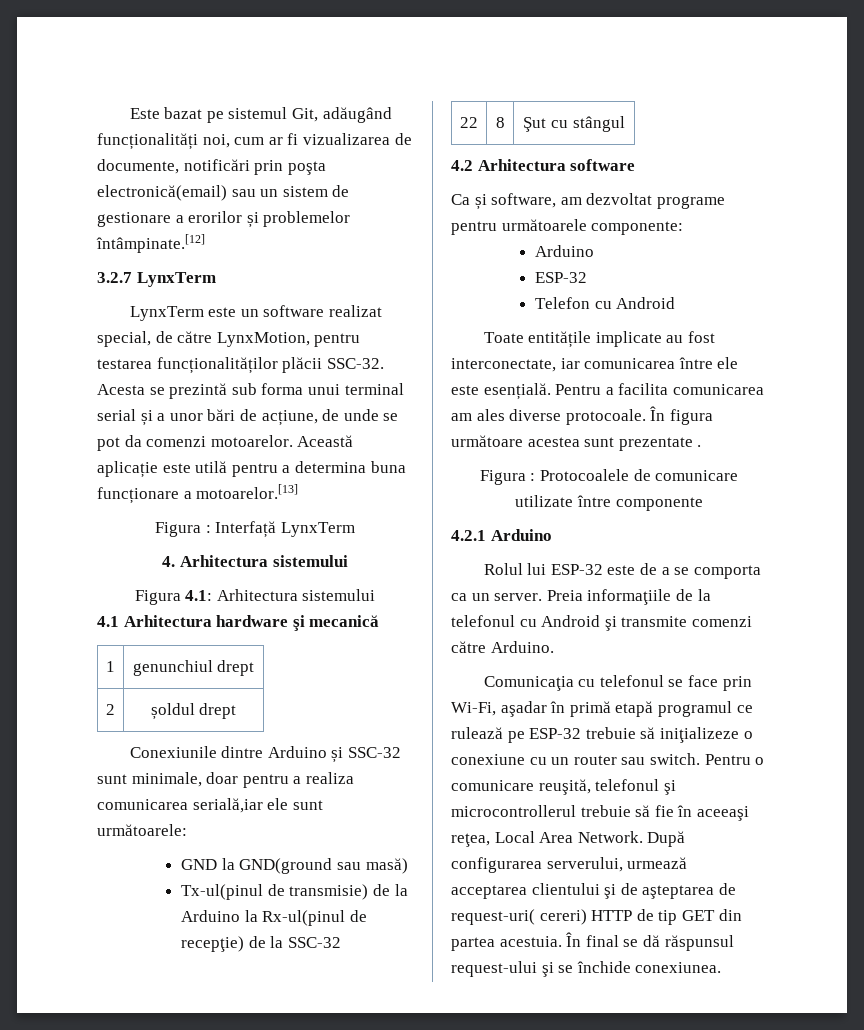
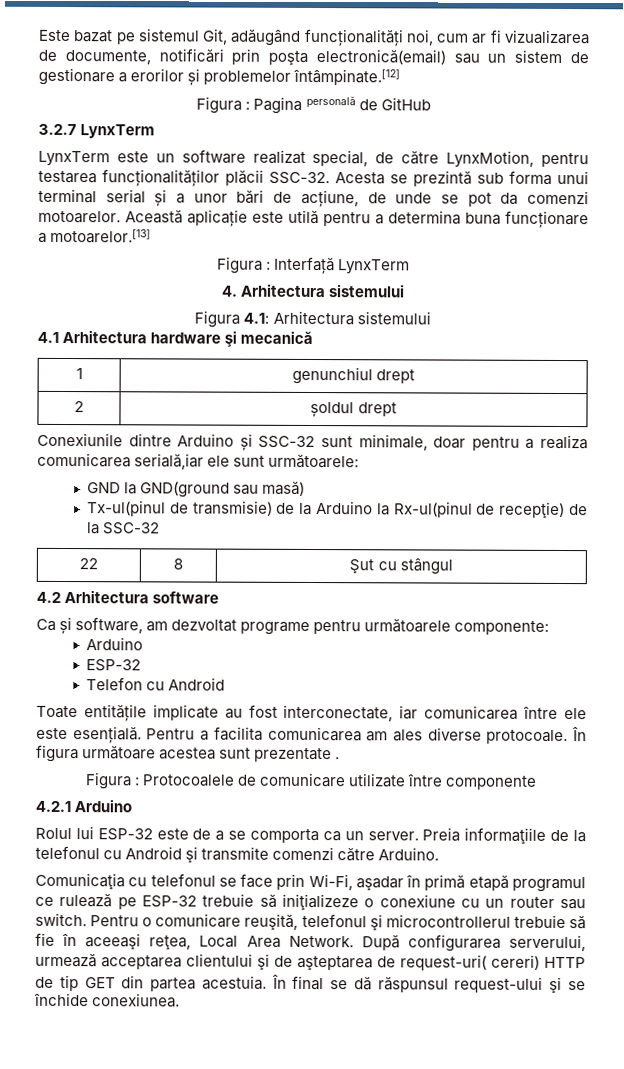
+ Figura : Pagina personală de GitHub

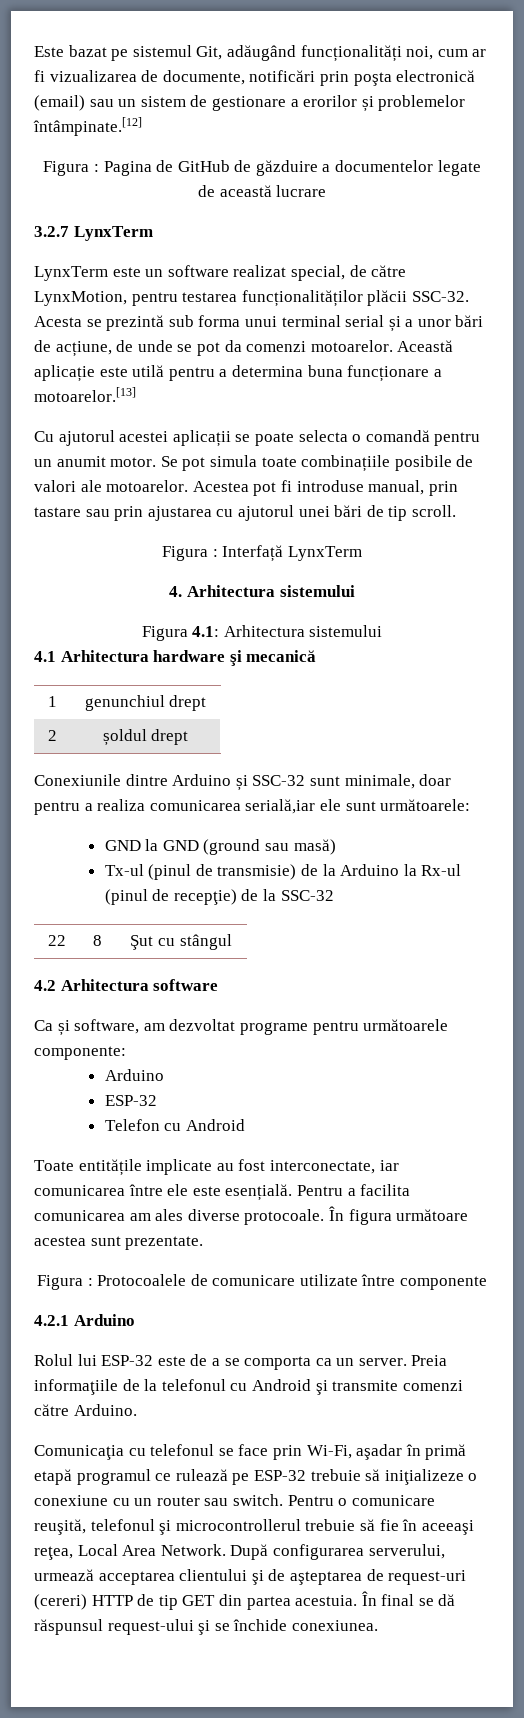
- Este bazat pe sistemul Git, adăugând funcționalități noi, cum ar fi vizualizarea de documente, notificări prin poşta electronică(email) sau un sistem de gestionare a erorilor și problemelor întâmpinate.[12]
+ Este bazat pe sistemul Git, adăugând funcționalități noi, cum ar fi vizualizarea de documente, notificări prin poşta electronică (email) sau un sistem de gestionare a erorilor și problemelor întâmpinate.[12]
- Figura : Pagina personală de GitHub
+ Figura : Pagina de GitHub de găzduire a documentelor legate de această lucrare
+ Cu ajutorul acestei aplicații se poate selecta o comandă pentru un anumit motor. Se pot simula toate combinațiile posibile de valori ale motoarelor. Acestea pot fi introduse manual, prin tastare sau prin ajustarea cu ajutorul unei bări de tip scroll.
- GND la GND(ground sau masă)
+ GND la GND (ground sau masă)
- Tx-ul(pinul de transmisie) de la Arduino la Rx-ul(pinul de recepţie) de la SSC-32
+ Tx-ul (pinul de transmisie) de la Arduino la Rx-ul (pinul de recepţie) de la SSC-32
- În figura următoare acestea sunt prezentate .
+ În figura următoare acestea sunt prezentate.
- După configurarea serverului, urmează acceptarea clientului şi de aşteptarea de request-uri( cereri) HTTP de tip GET din partea acestuia.
+ După configurarea serverului, urmează acceptarea clientului şi de aşteptarea de request-uri (cereri) HTTP de tip GET din partea acestuia.

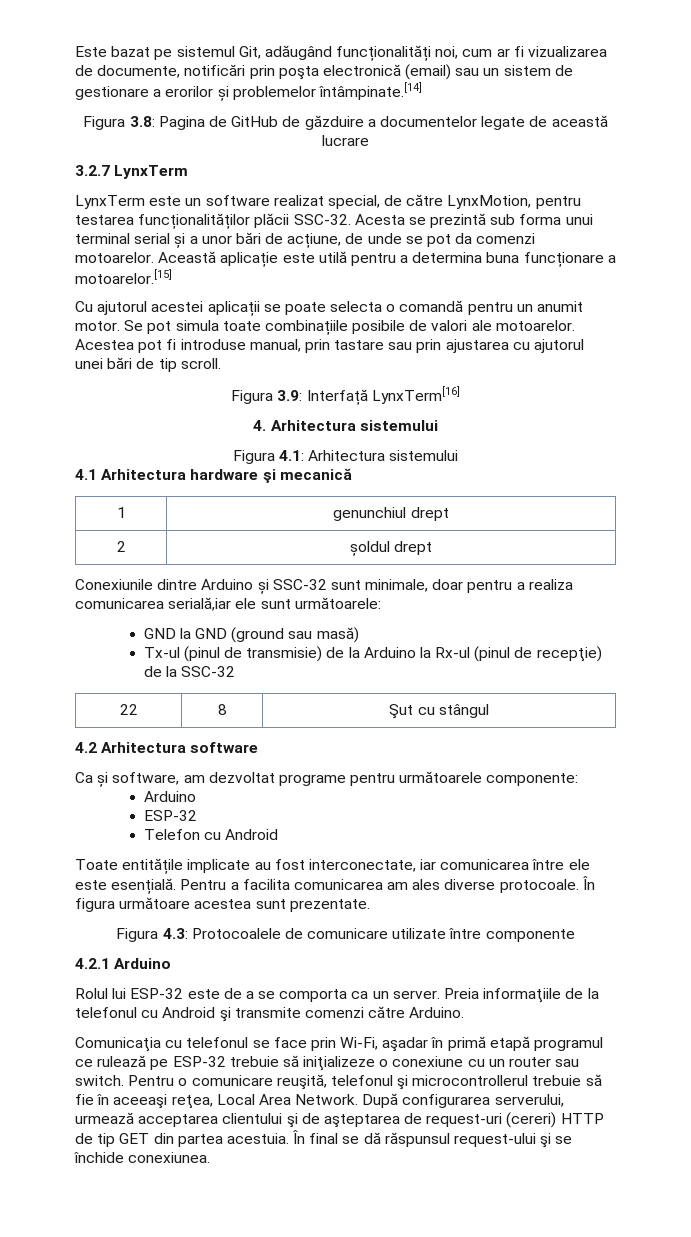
- Este bazat pe sistemul Git, adăugând funcționalități noi, cum ar fi vizualizarea de documente, notificări prin poşta electronică (email) sau un sistem de gestionare a erorilor și problemelor întâmpinate.[12]
- Figura : Pagina de GitHub de găzduire a documentelor legate de această lucrare
+ Este bazat pe sistemul Git, adăugând funcționalități noi, cum ar fi vizualizarea de documente, notificări prin poşta electronică (email) sau un sistem de gestionare a erorilor și problemelor întâmpinate.[14]
+ Figura 3.8: Pagina de GitHub de găzduire a documentelor legate de această lucrare
- Această aplicație este utilă pentru a determina buna funcționare a motoarelor.[13]
+ Această aplicație este utilă pentru a determina buna funcționare a motoarelor.[15]
- Figura : Interfață LynxTerm
+ Figura 3.9: Interfață LynxTerm[16]
- Figura : Protocoalele de comunicare utilizate între componente
+ Figura 4.3: Protocoalele de comunicare utilizate între componente

